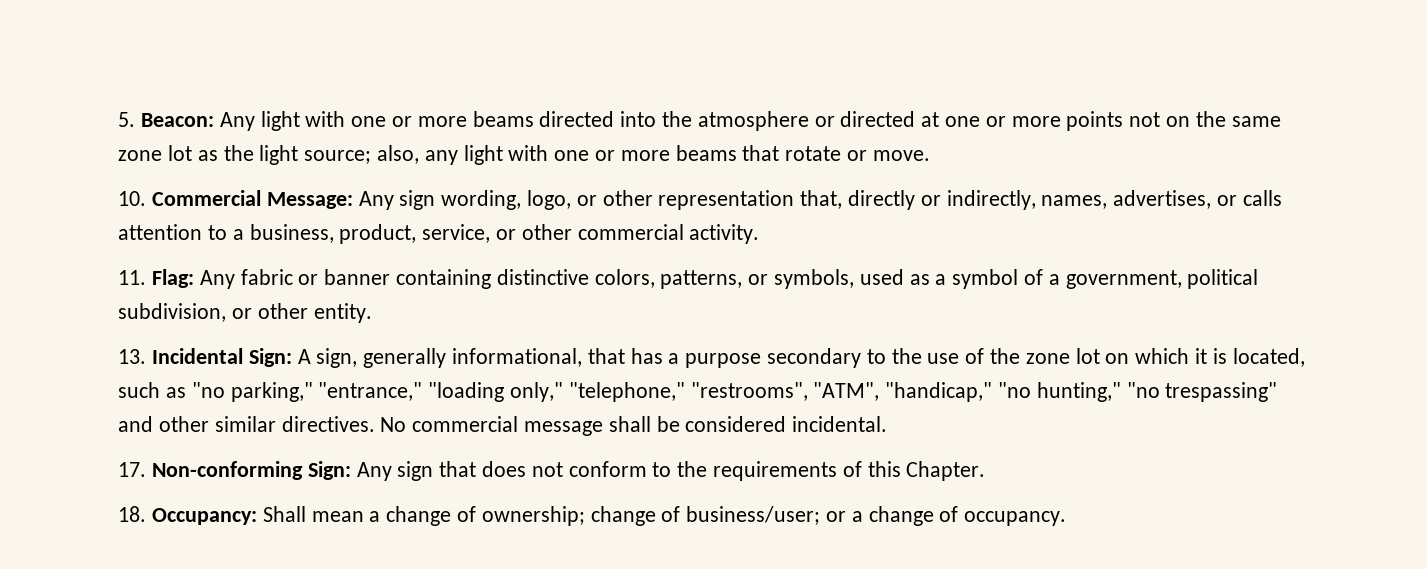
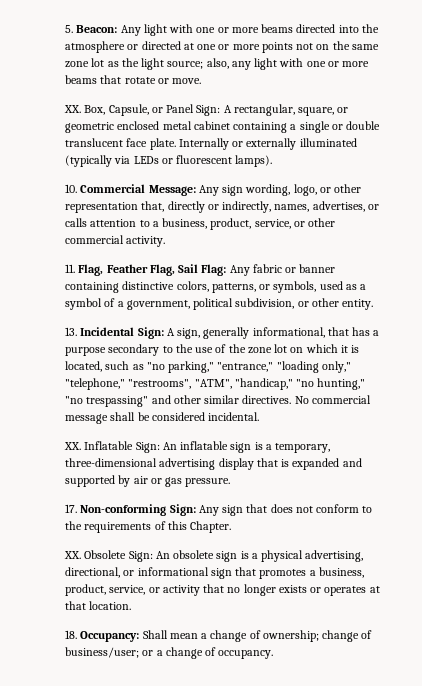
+ XX. Box, Capsule, or Panel Sign: A rectangular, square, or geometric enclosed metal cabinet containing a single or double translucent face plate. Internally or externally illuminated (typically via LEDs or fluorescent lamps).
- 11. Flag: Any fabric or banner containing distinctive colors, patterns, or symbols, used as a symbol of a government, political subdivision, or other entity.
+ 11. Flag, Feather Flag, Sail Flag: Any fabric or banner containing distinctive colors, patterns, or symbols, used as a symbol of a government, political subdivision, or other entity.
+ XX. Inflatable Sign: An inflatable sign is a temporary, three-dimensional advertising display that is expanded and supported by air or gas pressure.
+ XX. Obsolete Sign: An obsolete sign is a physical advertising, directional, or informational sign that promotes a business, product, service, or activity that no longer exists or operates at that location.

